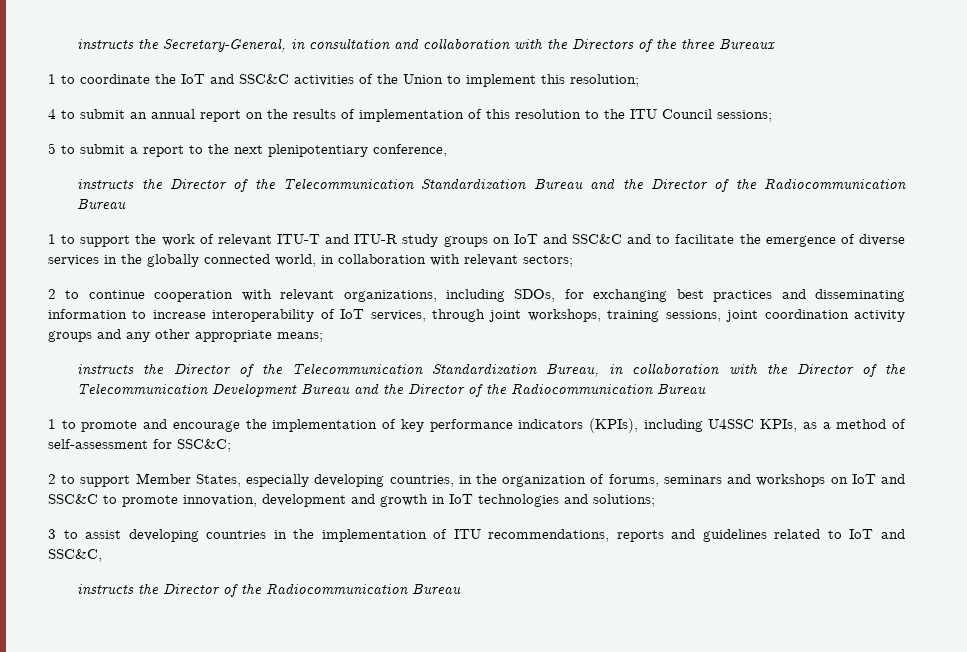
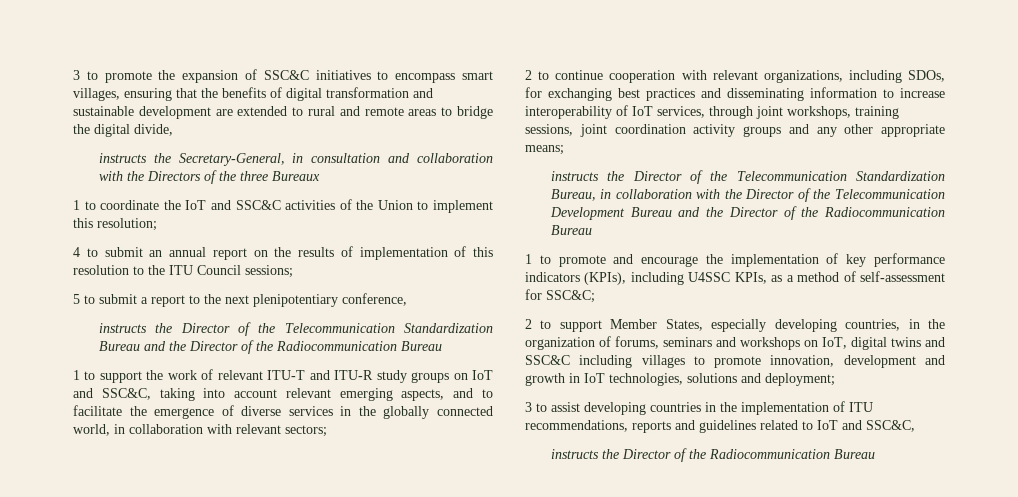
+ 3 to promote the expansion of SSC&C initiatives to encompass smart villages, ensuring that the benefits of digital transformation and sustainable development are extended to rural and remote areas to bridge the digital divide,
- 1 to support the work of relevant ITU-T and ITU-R study groups on IoT and SSC&C and to facilitate the emergence of diverse services in the globally connected world, in collaboration with relevant sectors;
+ 1 to support the work of relevant ITU-T and ITU-R study groups on IoT and SSC&C, taking into account relevant emerging aspects, and to facilitate the emergence of diverse services in the globally connected world, in collaboration with relevant sectors;
- 2 to support Member States, especially developing countries, in the organization of forums, seminars and workshops on IoT and SSC&C to promote innovation, development and growth in IoT technologies and solutions;
+ 2 to support Member States, especially developing countries, in the organization of forums, seminars and workshops on IoT, digital twins and SSC&C including villages to promote innovation, development and growth in IoT technologies, solutions and deployment;

